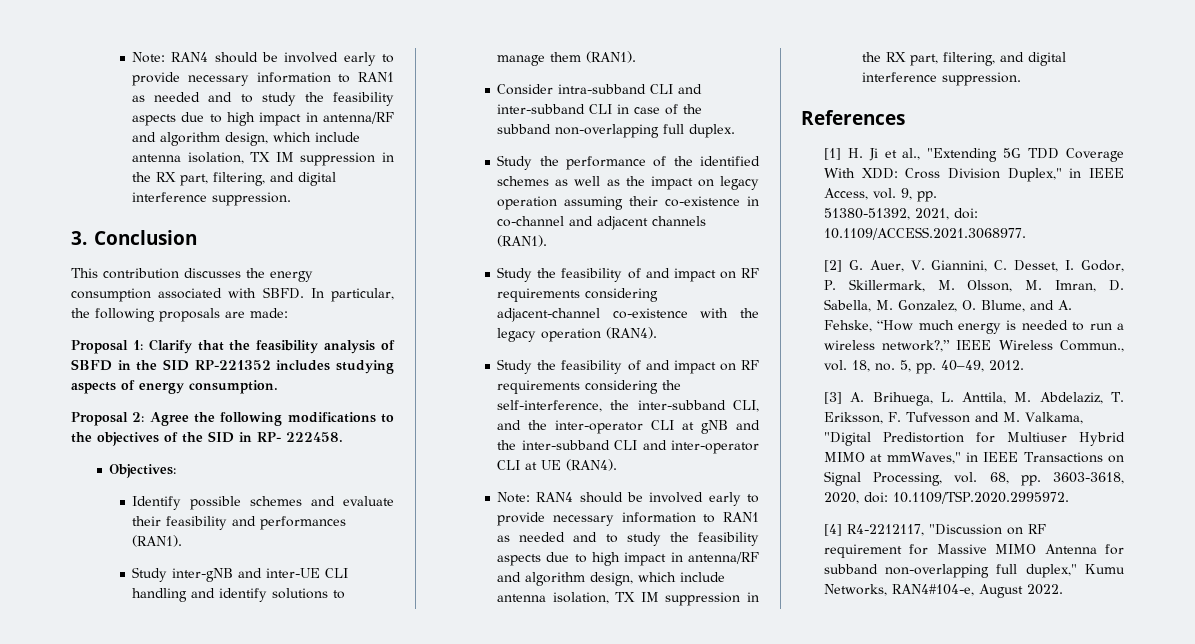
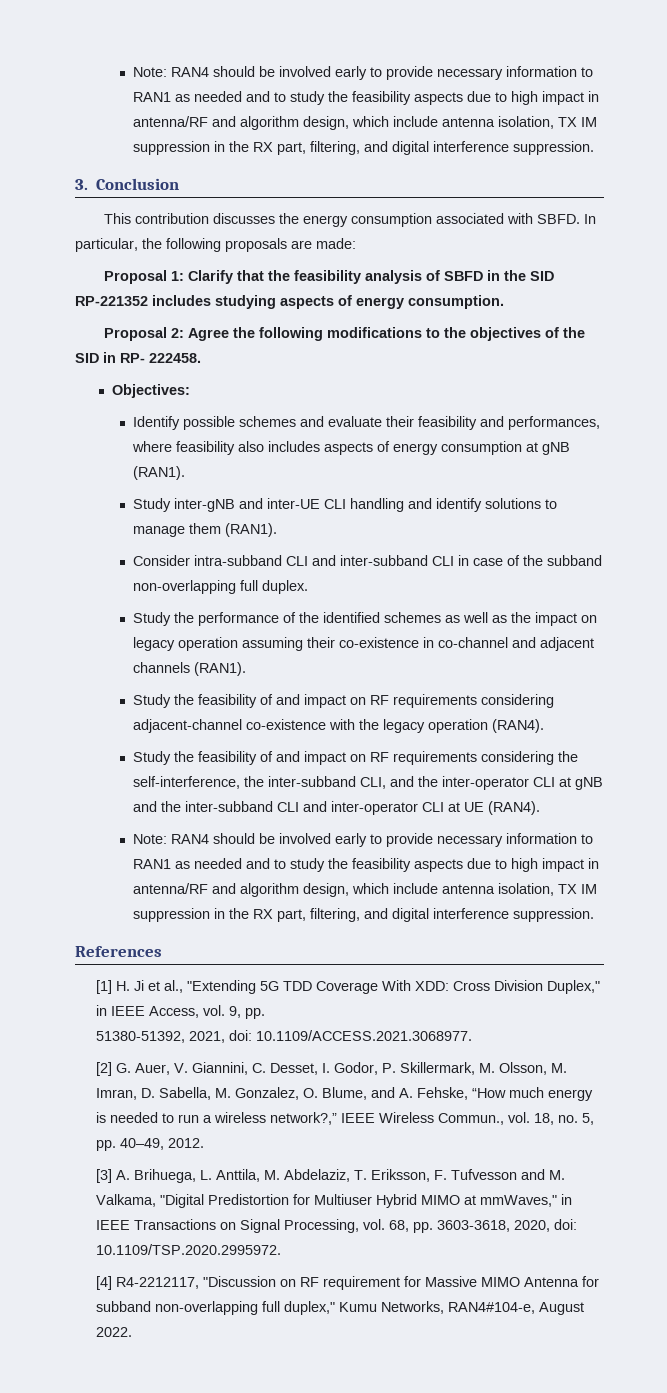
- Identify possible schemes and evaluate their feasibility and performances (RAN1).
+ Identify possible schemes and evaluate their feasibility and performances, where feasibility also includes aspects of energy consumption at gNB (RAN1).

